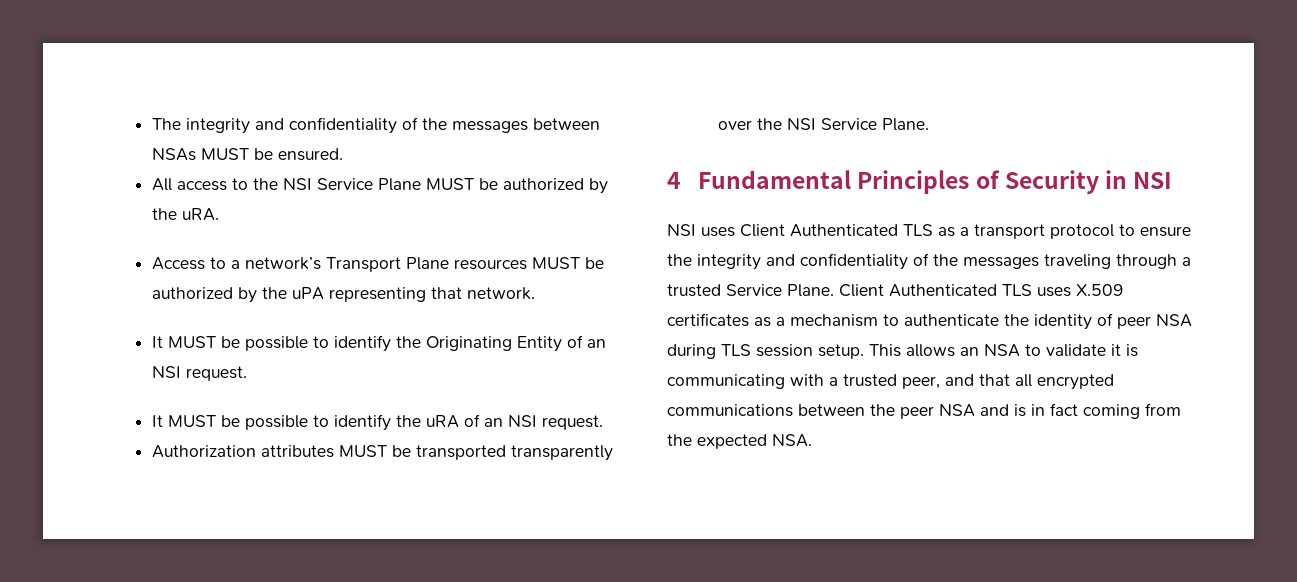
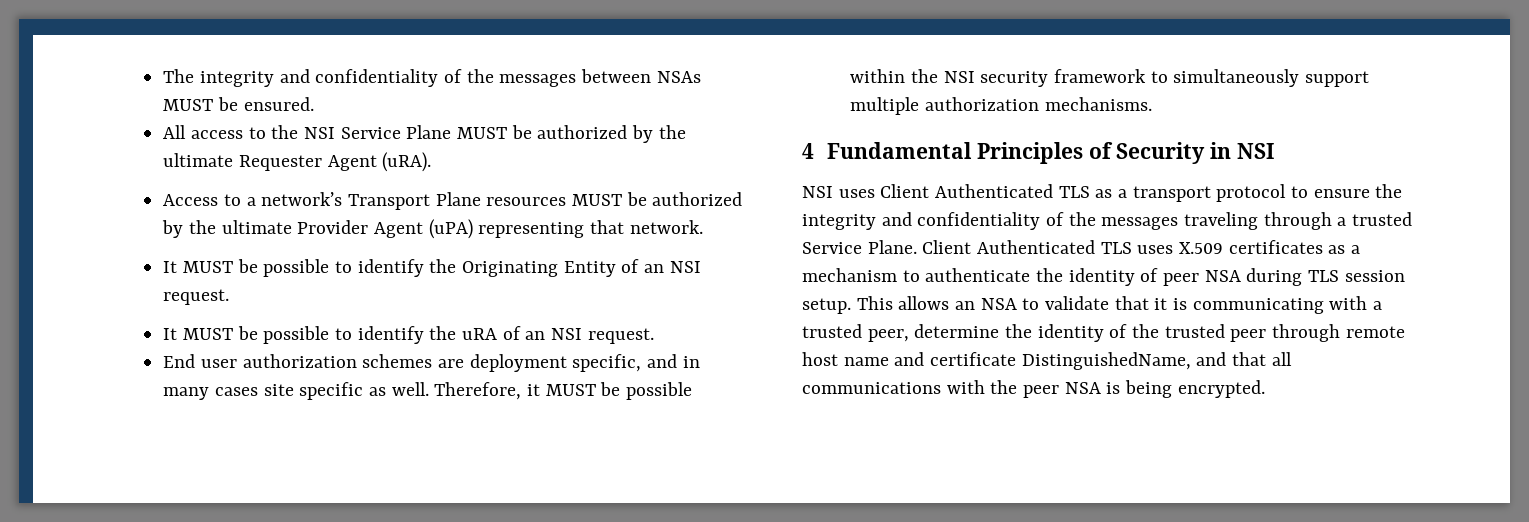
- All access to the NSI Service Plane MUST be authorized by the uRA.
+ All access to the NSI Service Plane MUST be authorized by the ultimate Requester Agent (uRA).
- Access to a network’s Transport Plane resources MUST be authorized by the uPA representing that network.
+ Access to a network’s Transport Plane resources MUST be authorized by the ultimate Provider Agent (uPA) representing that network.
- Authorization attributes MUST be transported transparently over the NSI Service Plane.
+ End user authorization schemes are deployment specific, and in many cases site specific as well. Therefore, it MUST be possible within the NSI security framework to simultaneously support multiple authorization mechanisms.
- This allows an NSA to validate it is communicating with a trusted peer, and that all encrypted communications between the peer NSA and is in fact coming from the expected NSA.
+ This allows an NSA to validate that it is communicating with a trusted peer, determine the identity of the trusted peer through remote host name and certificate DistinguishedName, and that all communications with the peer NSA is being encrypted.

